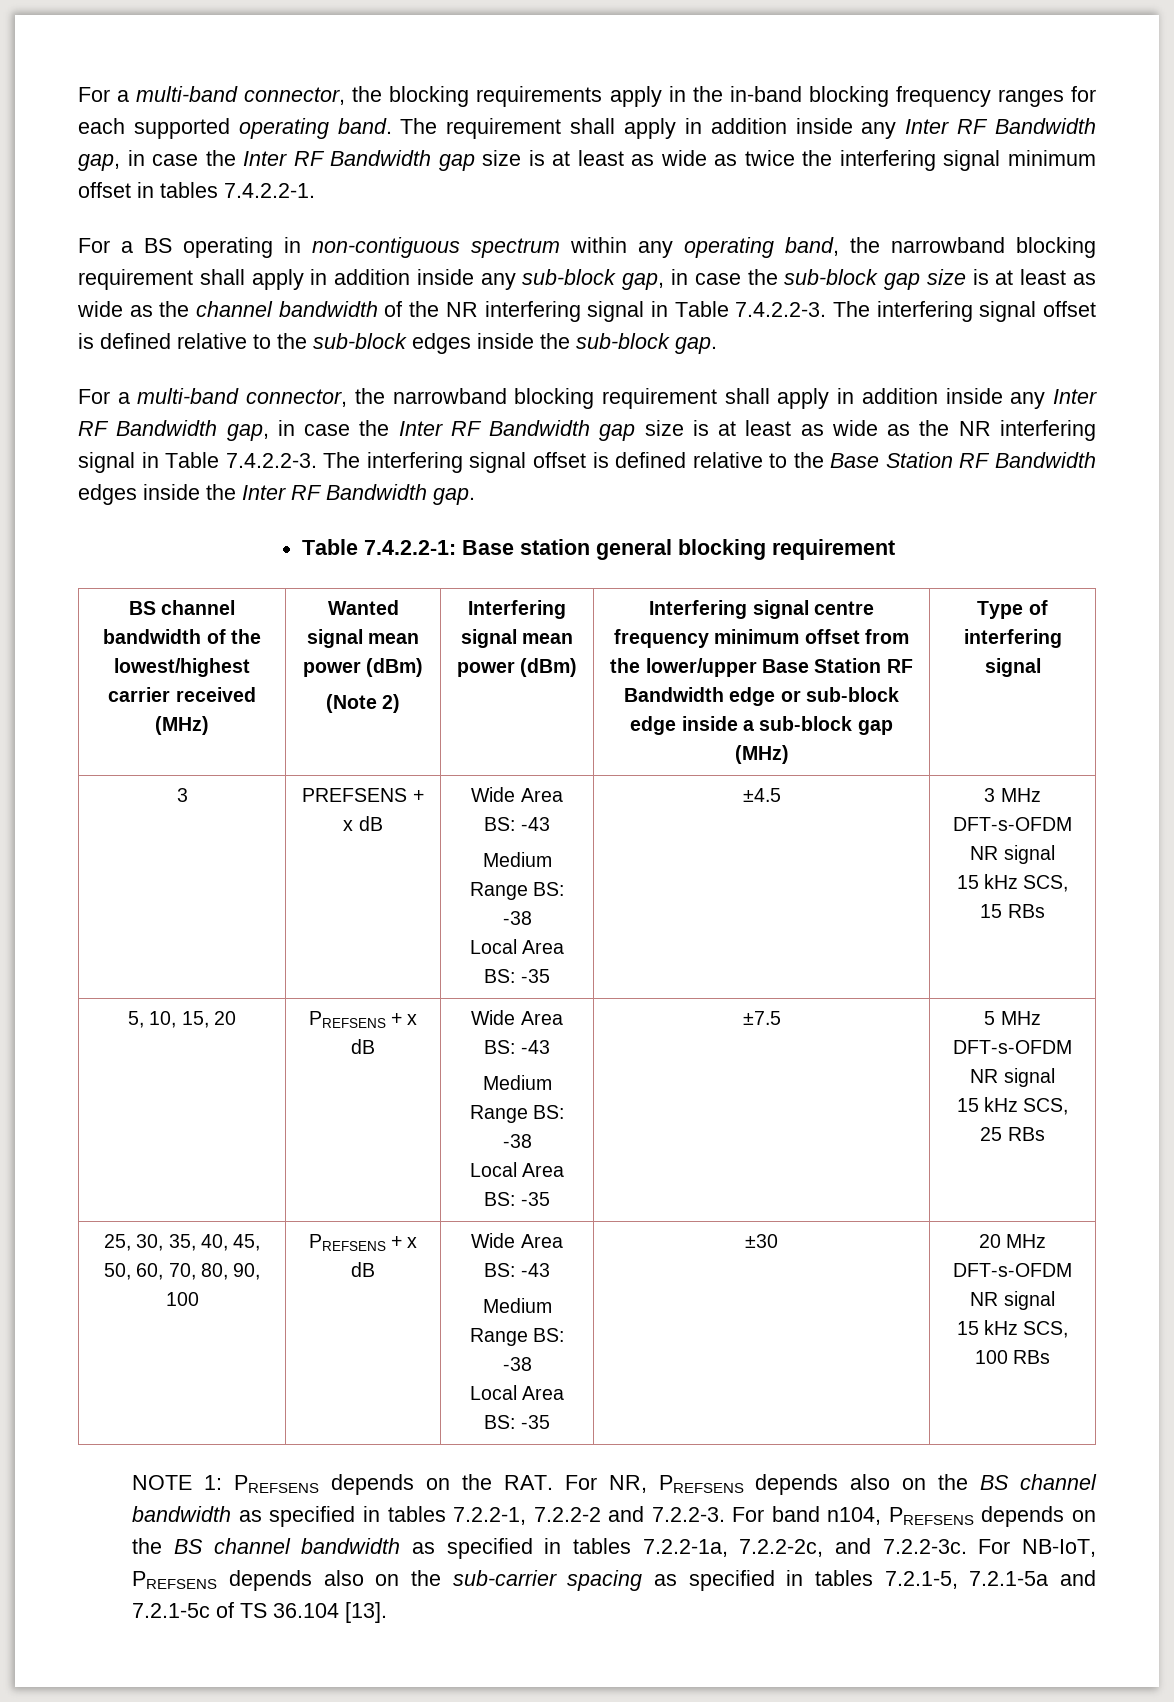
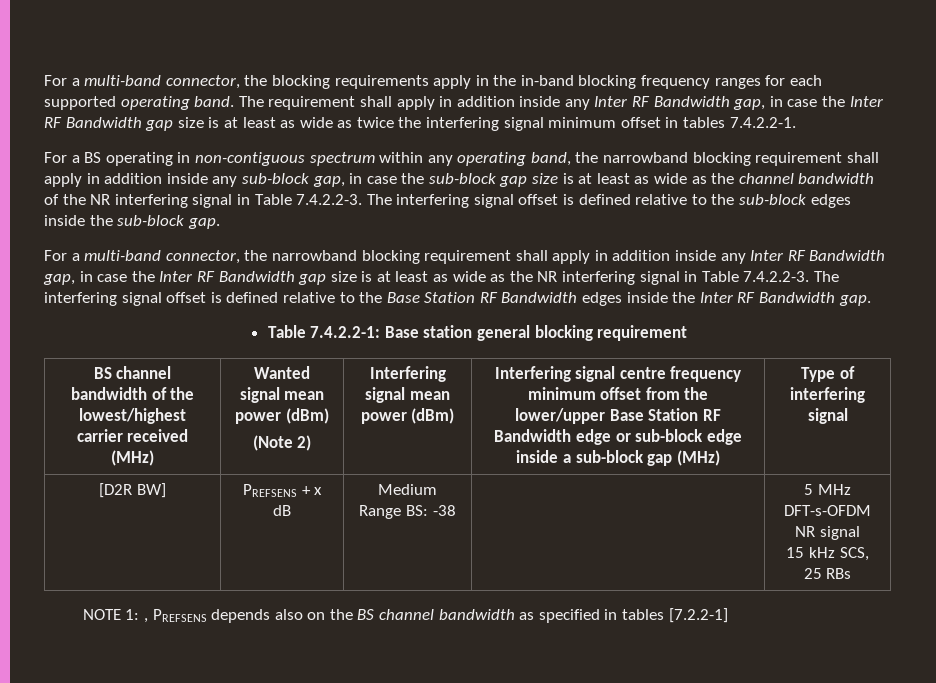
- 3 | PREFSENS + x dB | Wide Area BS: -43
- Medium Range BS: -38
- Local Area BS: -35 | ±4.5 | 3 MHz DFT-s-OFDM NR signal
- 15 kHz SCS, 15 RBs
- 5, 10, 15, 20 | PREFSENS + x dB | Wide Area BS: -43
- Medium Range BS: -38
- Local Area BS: -35 | ±7.5 | 5 MHz DFT-s-OFDM NR signal
+ [D2R BW] | PREFSENS + x dB | Medium Range BS: -38 | | 5 MHz DFT-s-OFDM NR signal
- 25, 30, 35, 40, 45, 50, 60, 70, 80, 90, 100 | PREFSENS + x dB | Wide Area BS: -43
- Medium Range BS: -38
- Local Area BS: -35 | ±30 | 20 MHz DFT-s-OFDM NR signal
- 15 kHz SCS, 100 RBs
- NOTE 1: PREFSENS depends on the RAT. For NR, PREFSENS depends also on the BS channel bandwidth as specified in tables 7.2.2-1, 7.2.2-2 and 7.2.2-3. For band n104, PREFSENS depends on the BS channel bandwidth as specified in tables 7.2.2-1a, 7.2.2-2c, and 7.2.2-3c. For NB-IoT, PREFSENS depends also on the sub-carrier spacing as specified in tables 7.2.1-5, 7.2.1-5a and 7.2.1-5c of TS 36.104 [13].
+ NOTE 1: , PREFSENS depends also on the BS channel bandwidth as specified in tables [7.2.2-1]

